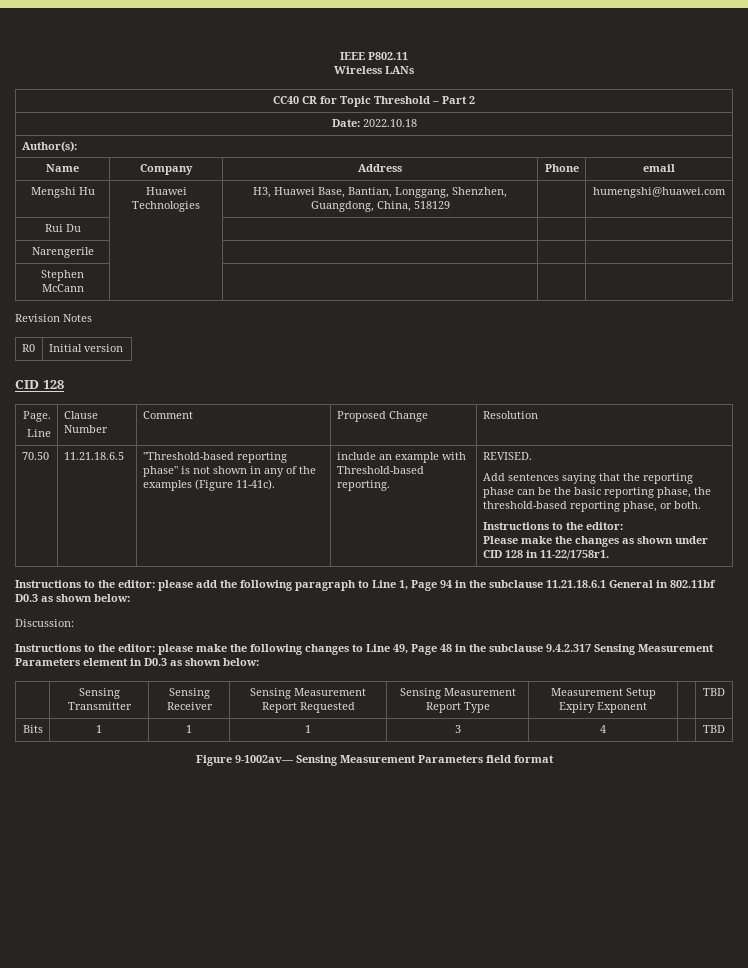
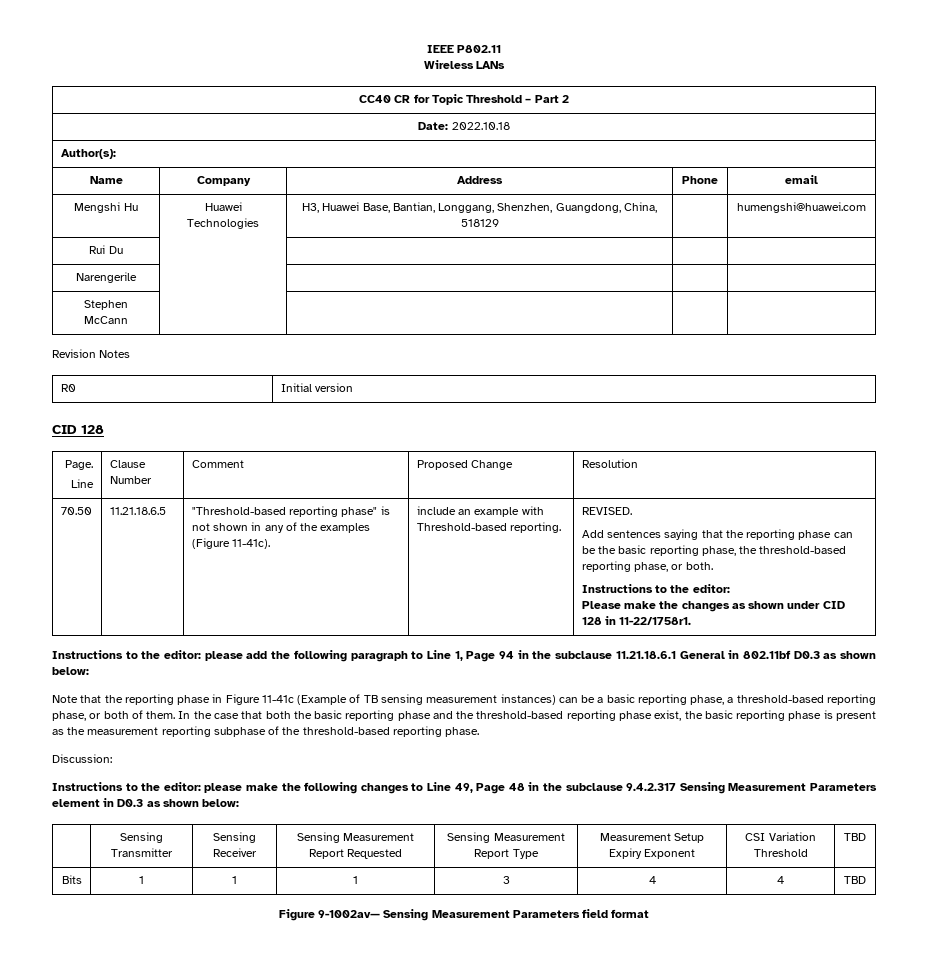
+ Note that the reporting phase in Figure 11-41c (Example of TB sensing measurement instances) can be a basic reporting phase, a threshold-based reporting phase, or both of them. In the case that both the basic reporting phase and the threshold-based reporting phase exist, the basic reporting phase is present as the measurement reporting subphase of the threshold-based reporting phase.
- | Sensing Transmitter | Sensing Receiver | Sensing Measurement Report Requested | Sensing Measurement Report Type | Measurement Setup Expiry Exponent | | TBD
+ | Sensing Transmitter | Sensing Receiver | Sensing Measurement Report Requested | Sensing Measurement Report Type | Measurement Setup Expiry Exponent | CSI Variation Threshold | TBD
- Bits | 1 | 1 | 1 | 3 | 4 | | TBD
+ Bits | 1 | 1 | 1 | 3 | 4 | 4 | TBD

